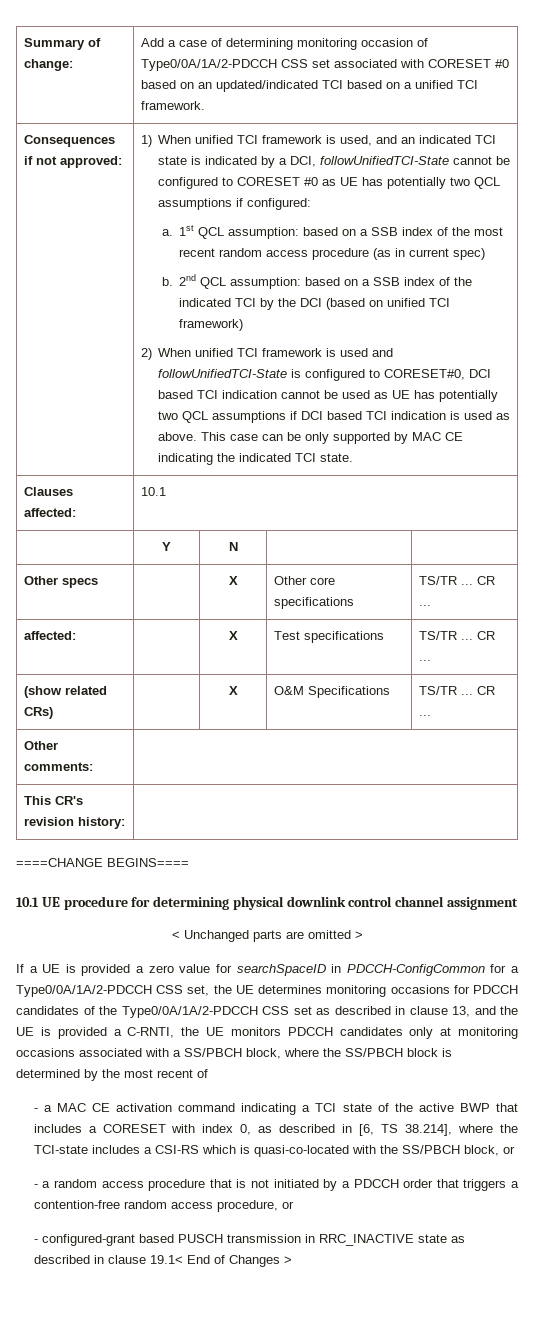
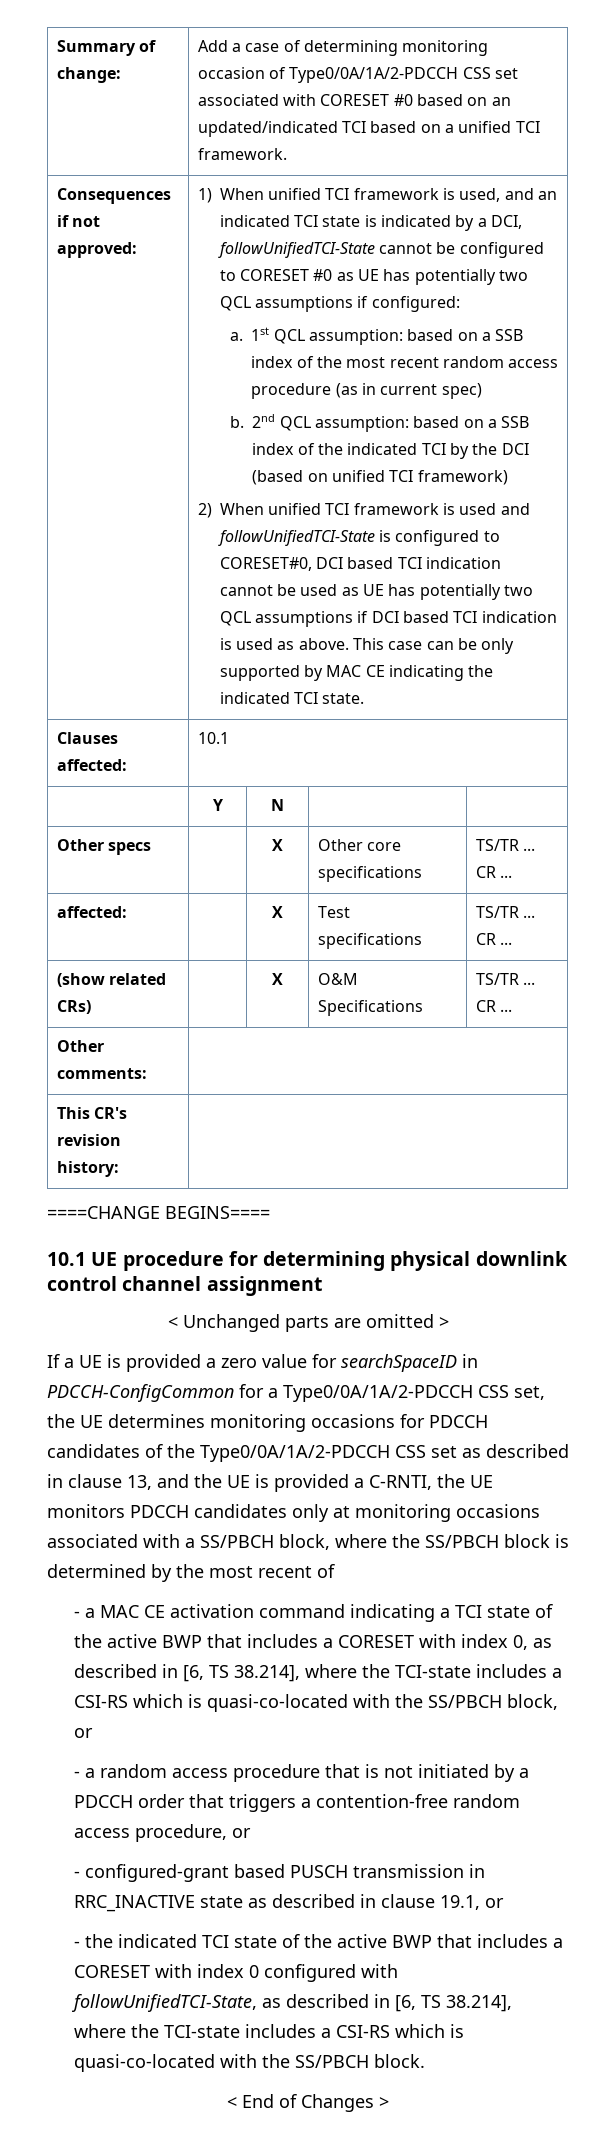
- - configured-grant based PUSCH transmission in RRC_INACTIVE state as described in clause 19.1< End of Changes >
+ - configured-grant based PUSCH transmission in RRC_INACTIVE state as described in clause 19.1, or
+ - the indicated TCI state of the active BWP that includes a CORESET with index 0 configured with followUnifiedTCI-State, as described in [6, TS 38.214], where the TCI-state includes a CSI-RS which is quasi-co-located with the SS/PBCH block.
+ < End of Changes >

